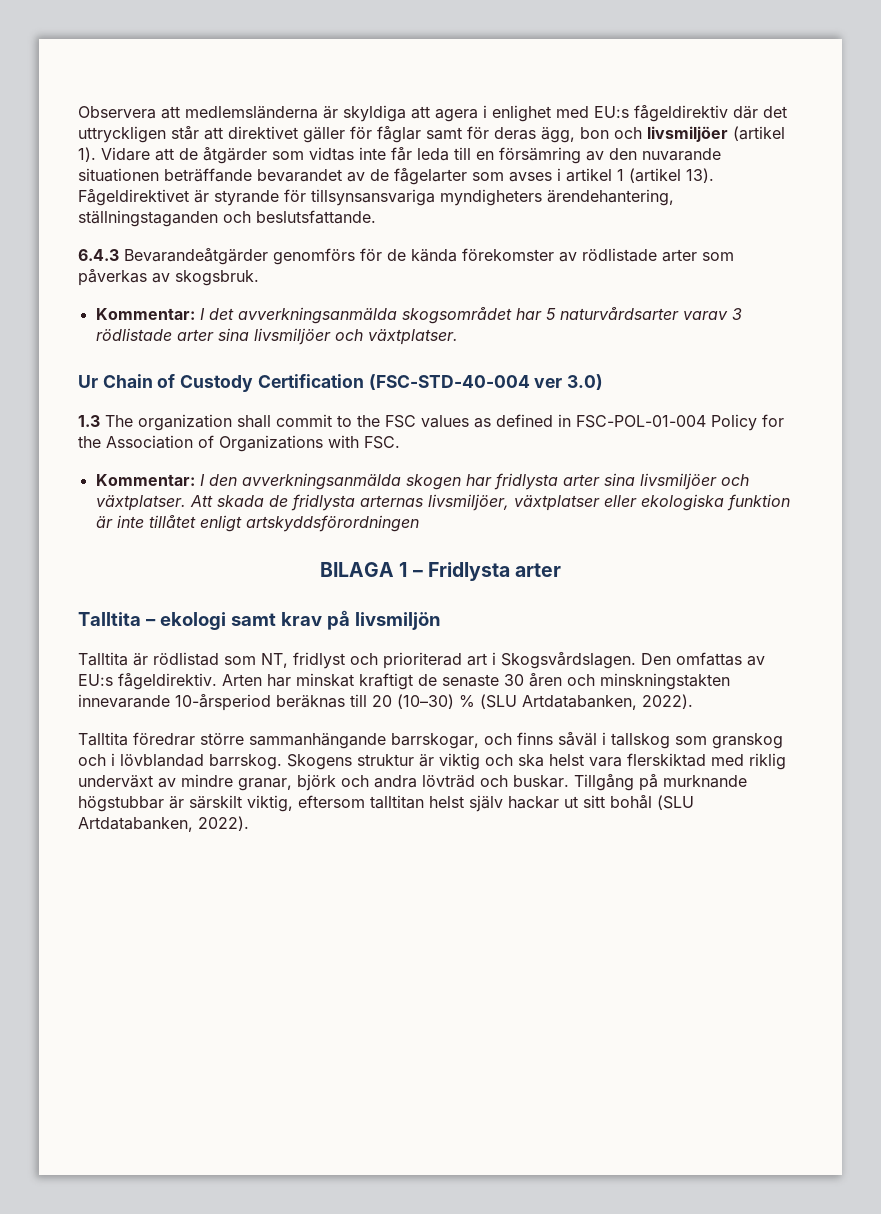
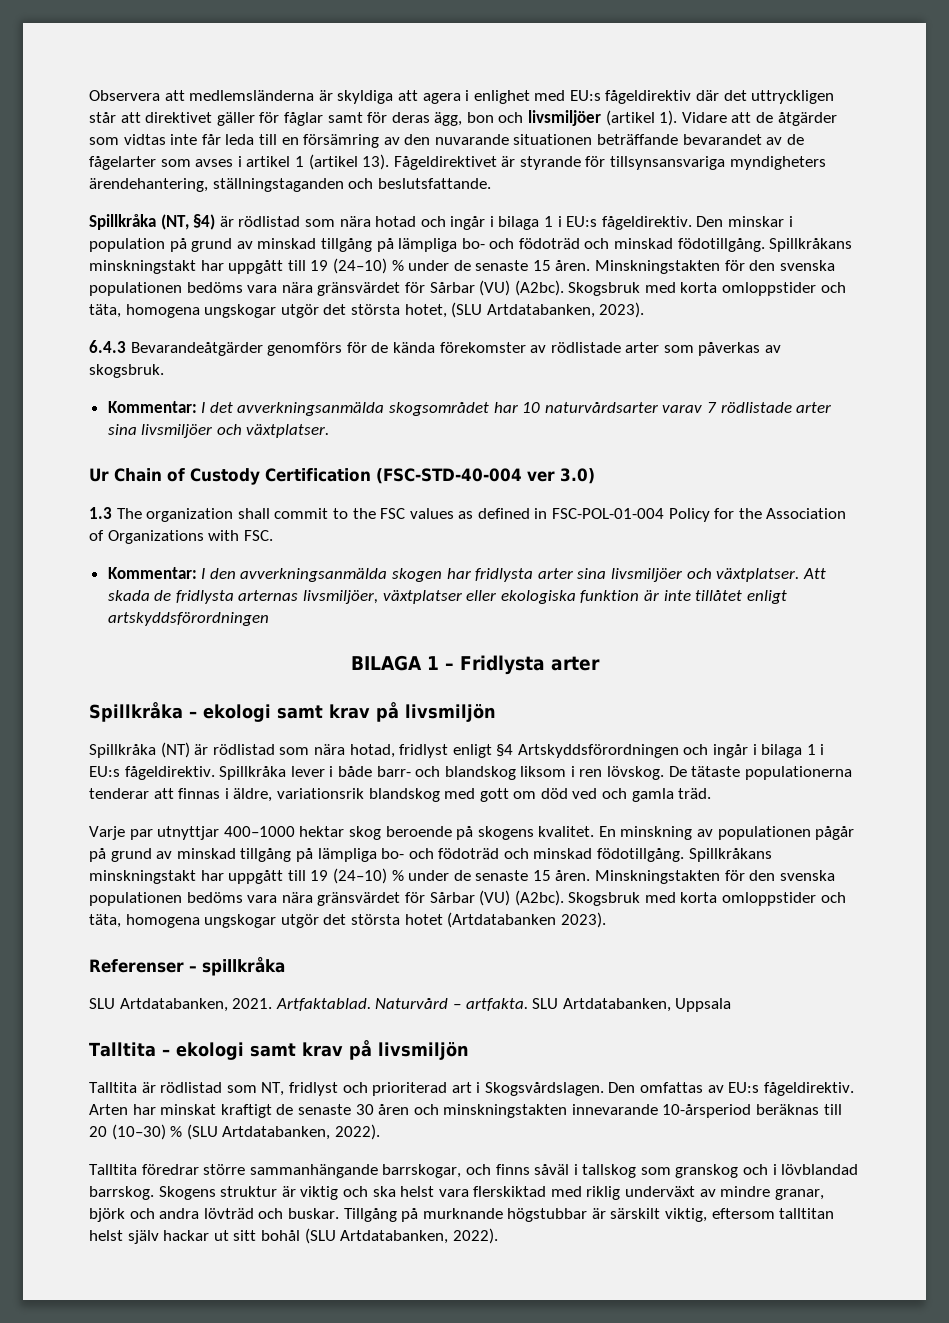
+ Spillkråka (NT, §4) är rödlistad som nära hotad och ingår i bilaga 1 i EU:s fågeldirektiv. Den minskar i population på grund av minskad tillgång på lämpliga bo- och födoträd och minskad födotillgång. Spillkråkans minskningstakt har uppgått till 19 (24–10) % under de senaste 15 åren. Minskningstakten för den svenska populationen bedöms vara nära gränsvärdet för Sårbar (VU) (A2bc). Skogsbruk med korta omloppstider och täta, homogena ungskogar utgör det största hotet, (SLU Artdatabanken, 2023).
- Kommentar: I det avverkningsanmälda skogsområdet har 5 naturvårdsarter varav 3 rödlistade arter sina livsmiljöer och växtplatser.
+ Kommentar: I det avverkningsanmälda skogsområdet har 10 naturvårdsarter varav 7 rödlistade arter sina livsmiljöer och växtplatser.
+ Spillkråka – ekologi samt krav på livsmiljön
+ Spillkråka (NT) är rödlistad som nära hotad, fridlyst enligt §4 Artskyddsförordningen och ingår i bilaga 1 i EU:s fågeldirektiv. Spillkråka lever i både barr- och blandskog liksom i ren lövskog. De tätaste populationerna tenderar att finnas i äldre, variationsrik blandskog med gott om död ved och gamla träd.
+ Varje par utnyttjar 400–1000 hektar skog beroende på skogens kvalitet. En minskning av populationen pågår på grund av minskad tillgång på lämpliga bo- och födoträd och minskad födotillgång. Spillkråkans minskningstakt har uppgått till 19 (24–10) % under de senaste 15 åren. Minskningstakten för den svenska populationen bedöms vara nära gränsvärdet för Sårbar (VU) (A2bc). Skogsbruk med korta omloppstider och täta, homogena ungskogar utgör det största hotet (Artdatabanken 2023).
+ Referenser – spillkråka
+ SLU Artdatabanken, 2021. Artfaktablad. Naturvård – artfakta. SLU Artdatabanken, Uppsala

